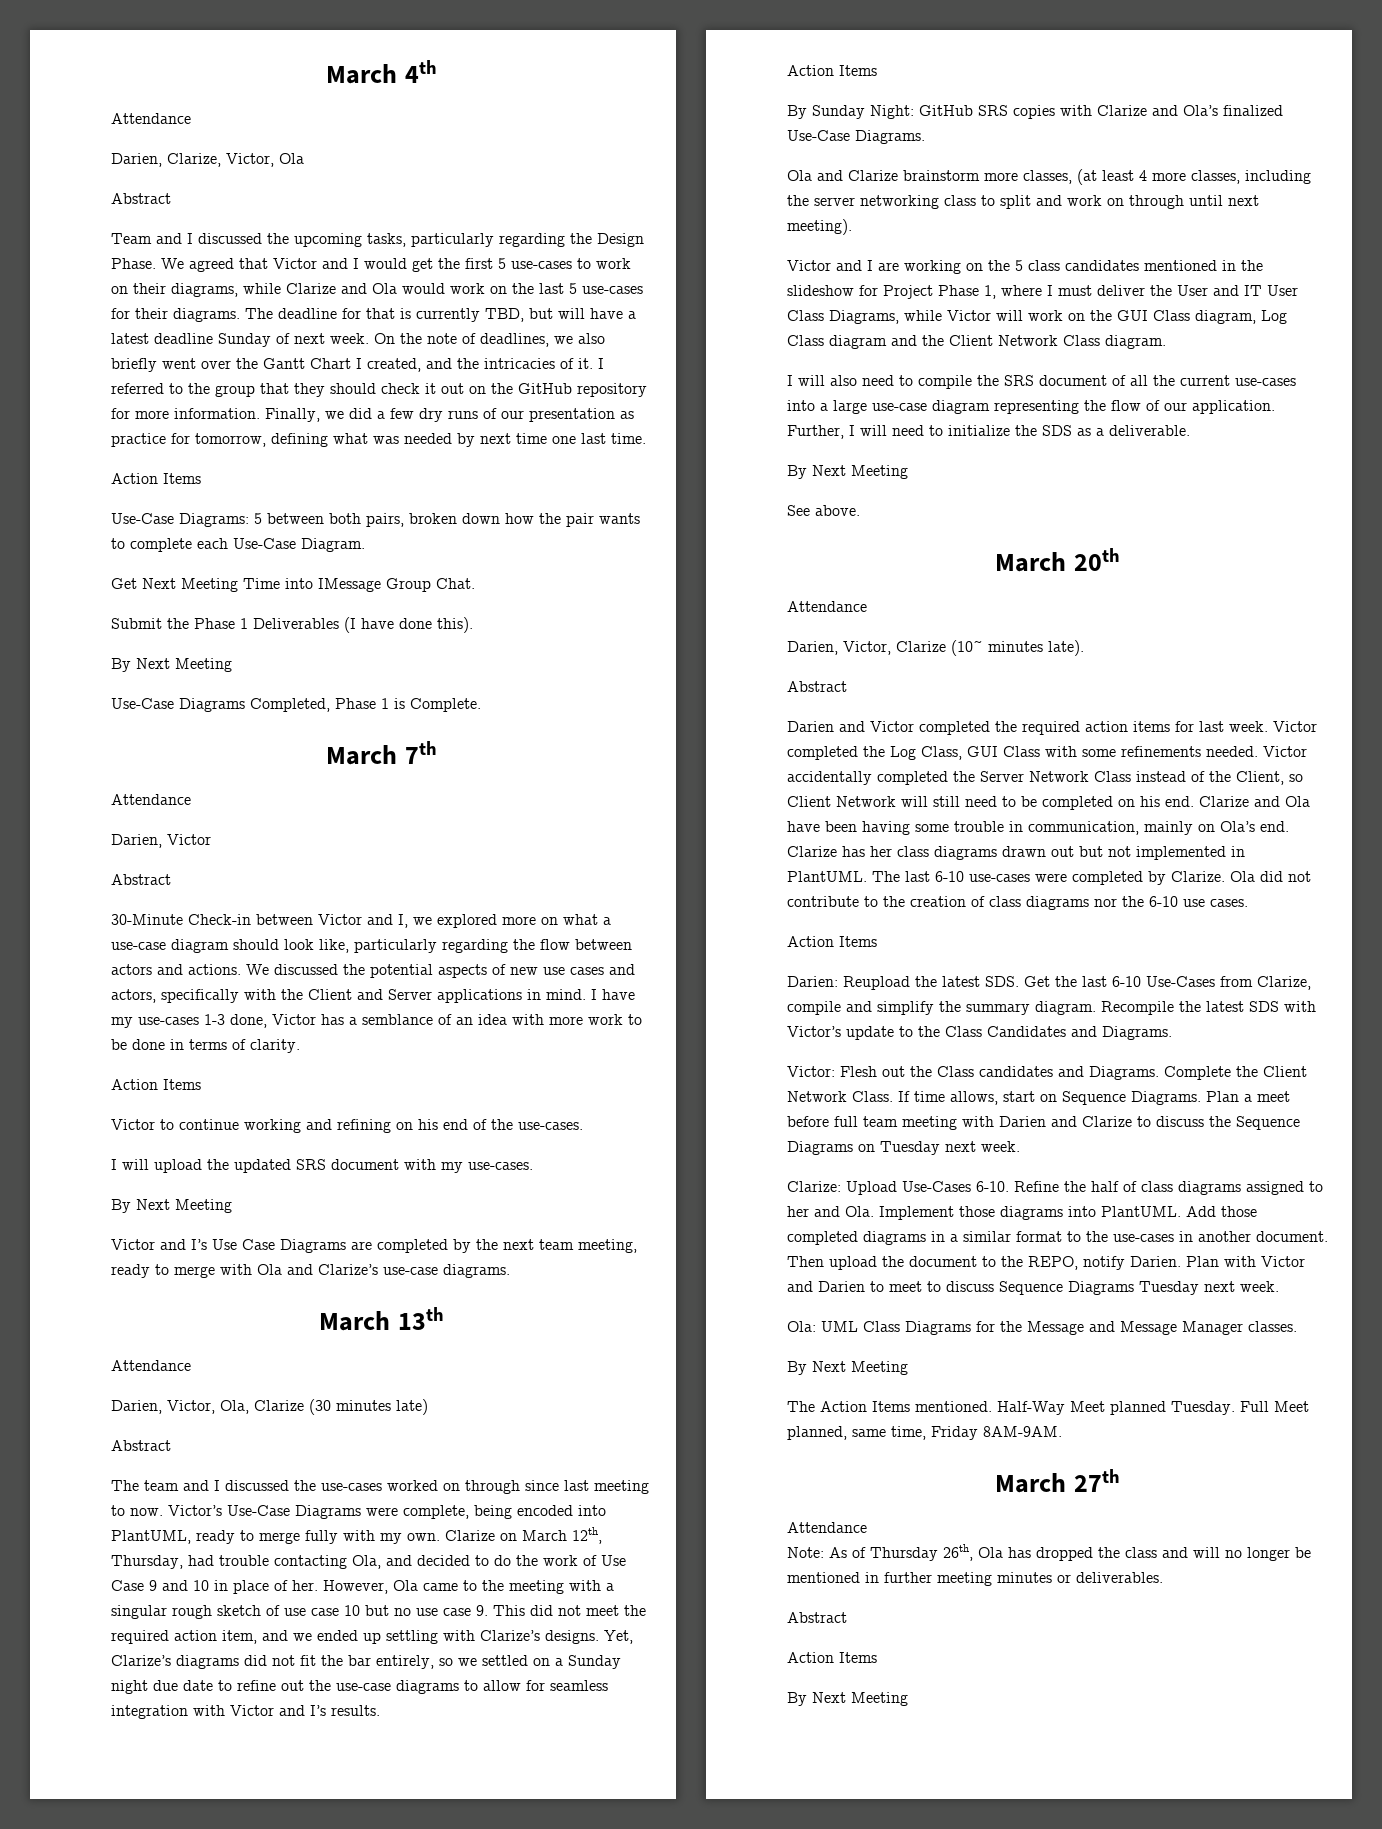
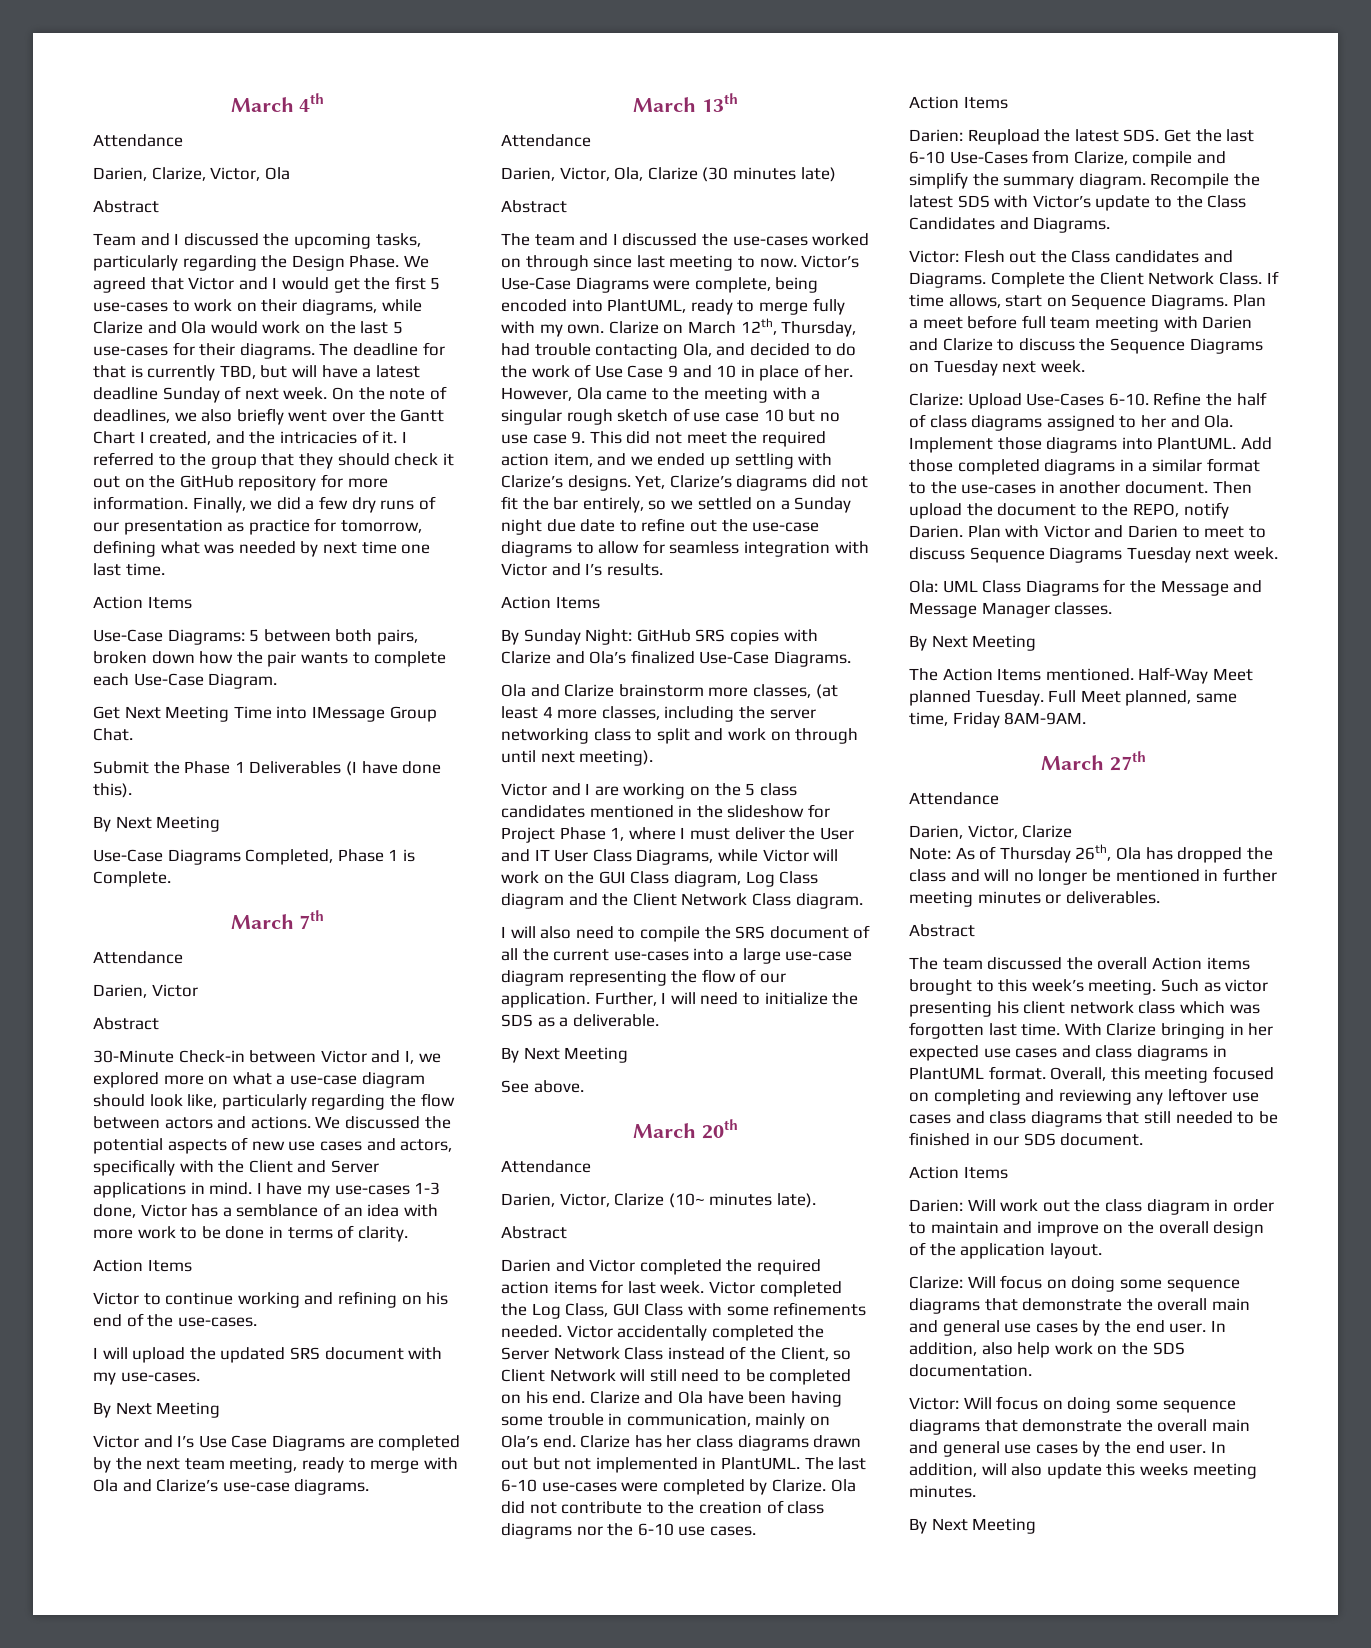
  March 27th
  Attendance
+ Darien, Victor, Clarize
  Note: As of Thursday 26th, Ola has dropped the class and will no longer be mentioned in further meeting minutes or deliverables.
  Abstract
+ The team discussed the overall Action items brought to this week’s meeting. Such as victor presenting his client network class which was forgotten last time. With Clarize bringing in her expected use cases and class diagrams in PlantUML format. Overall, this meeting focused on completing and reviewing any leftover use cases and class diagrams that still needed to be finished in our SDS document.
  Action Items
+ Darien: Will work out the class diagram in order to maintain and improve on the overall design of the application layout.
+ Clarize: Will focus on doing some sequence diagrams that demonstrate the overall main and general use cases by the end user. In addition, also help work on the SDS documentation.
+ Victor: Will focus on doing some sequence diagrams that demonstrate the overall main and general use cases by the end user. In addition, will also update this weeks meeting minutes.

